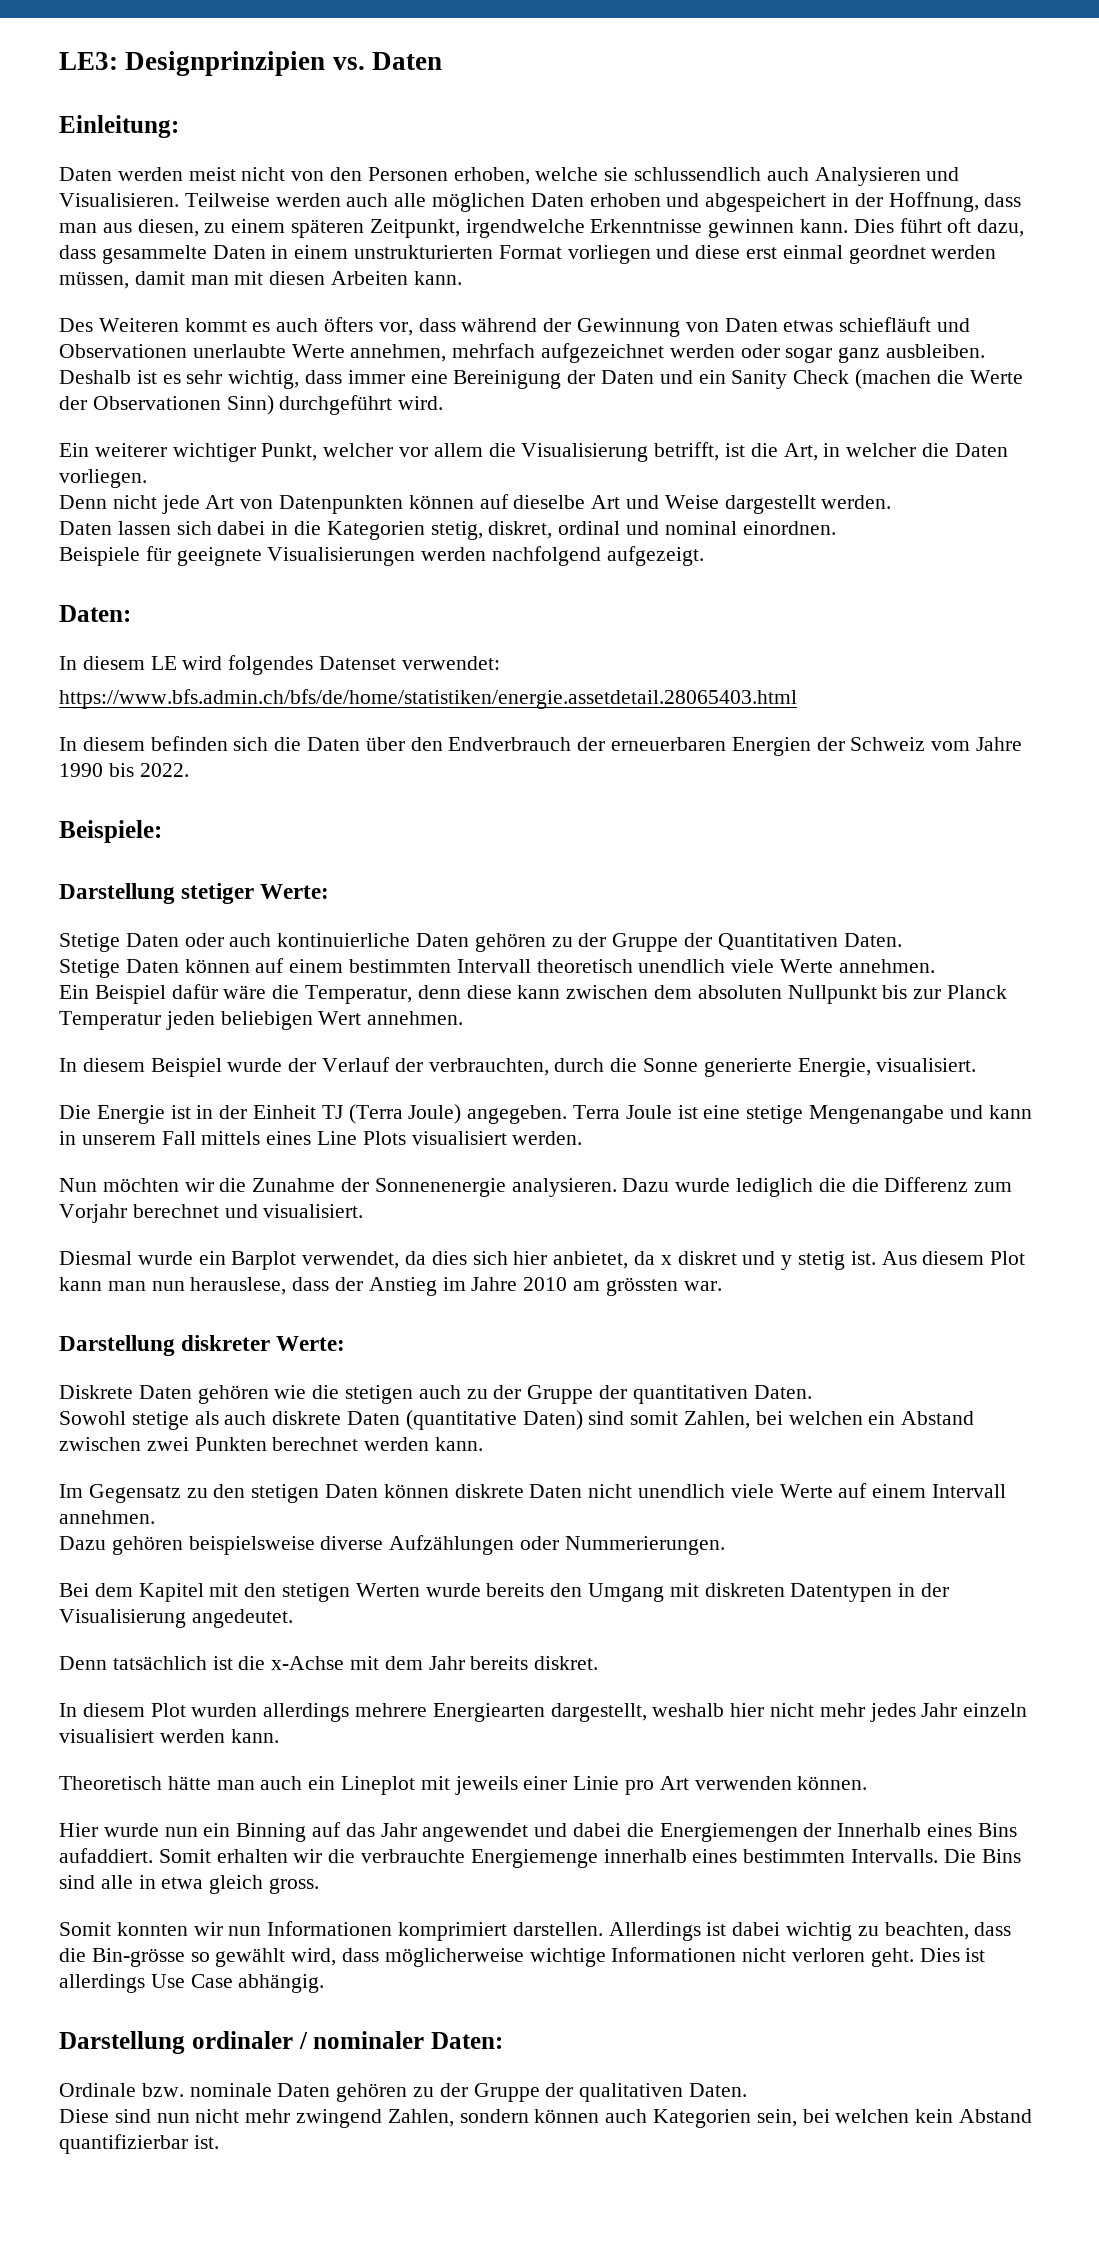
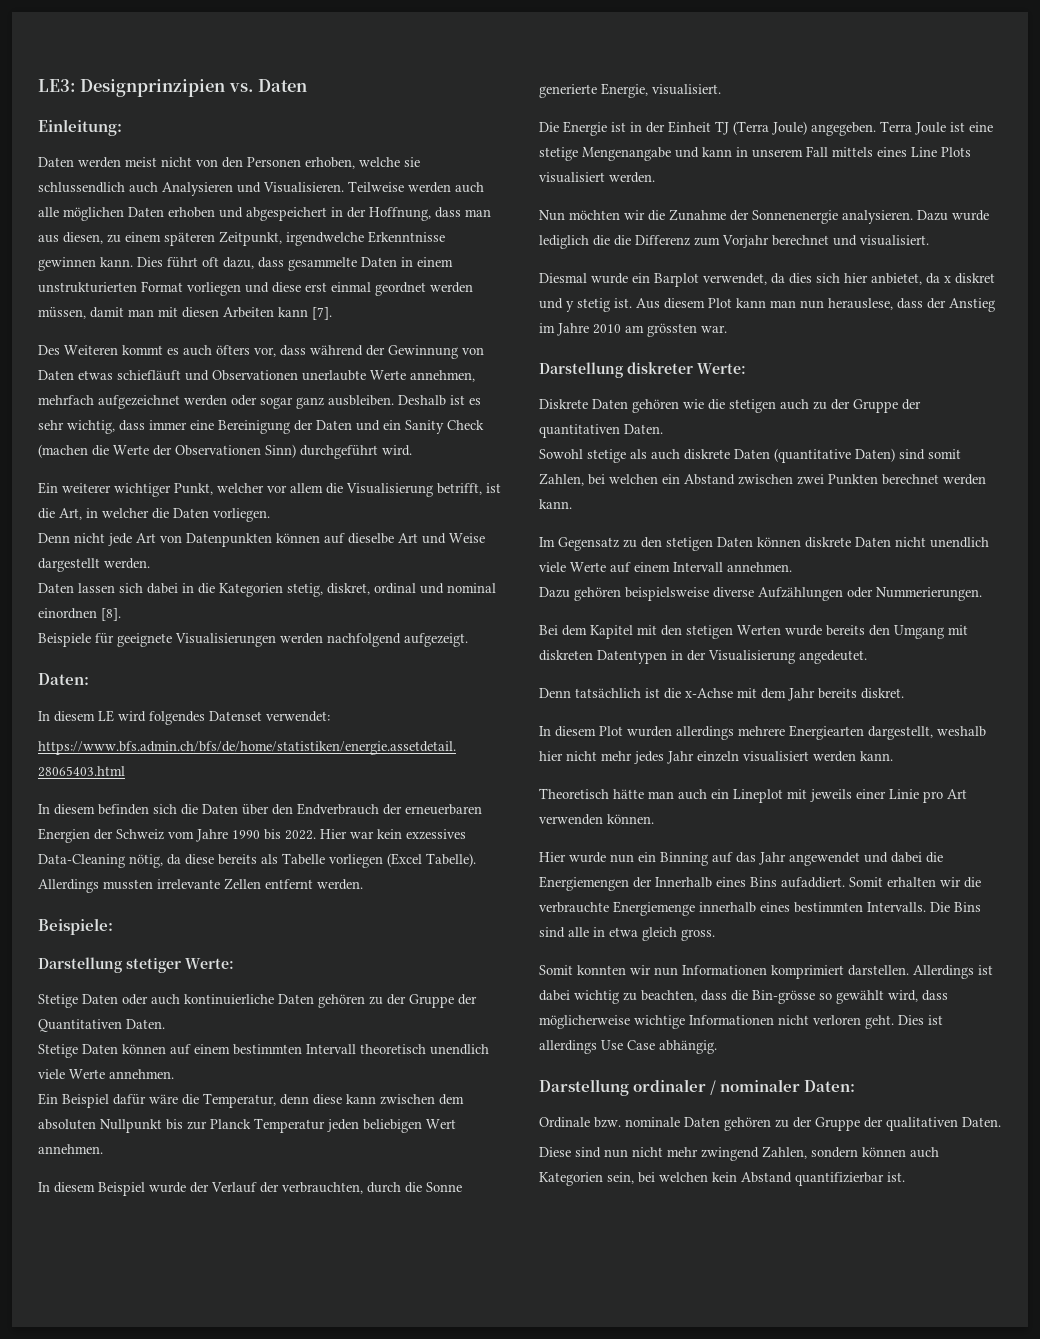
- Dies führt oft dazu, dass gesammelte Daten in einem unstrukturierten Format vorliegen und diese erst einmal geordnet werden müssen, damit man mit diesen Arbeiten kann.
+ Dies führt oft dazu, dass gesammelte Daten in einem unstrukturierten Format vorliegen und diese erst einmal geordnet werden müssen, damit man mit diesen Arbeiten kann [7].
- Daten lassen sich dabei in die Kategorien stetig, diskret, ordinal und nominal einordnen.
+ Daten lassen sich dabei in die Kategorien stetig, diskret, ordinal und nominal einordnen [8].
+ Hier war kein exzessives Data-Cleaning nötig, da diese bereits als Tabelle vorliegen (Excel Tabelle). Allerdings mussten irrelevante Zellen entfernt werden.

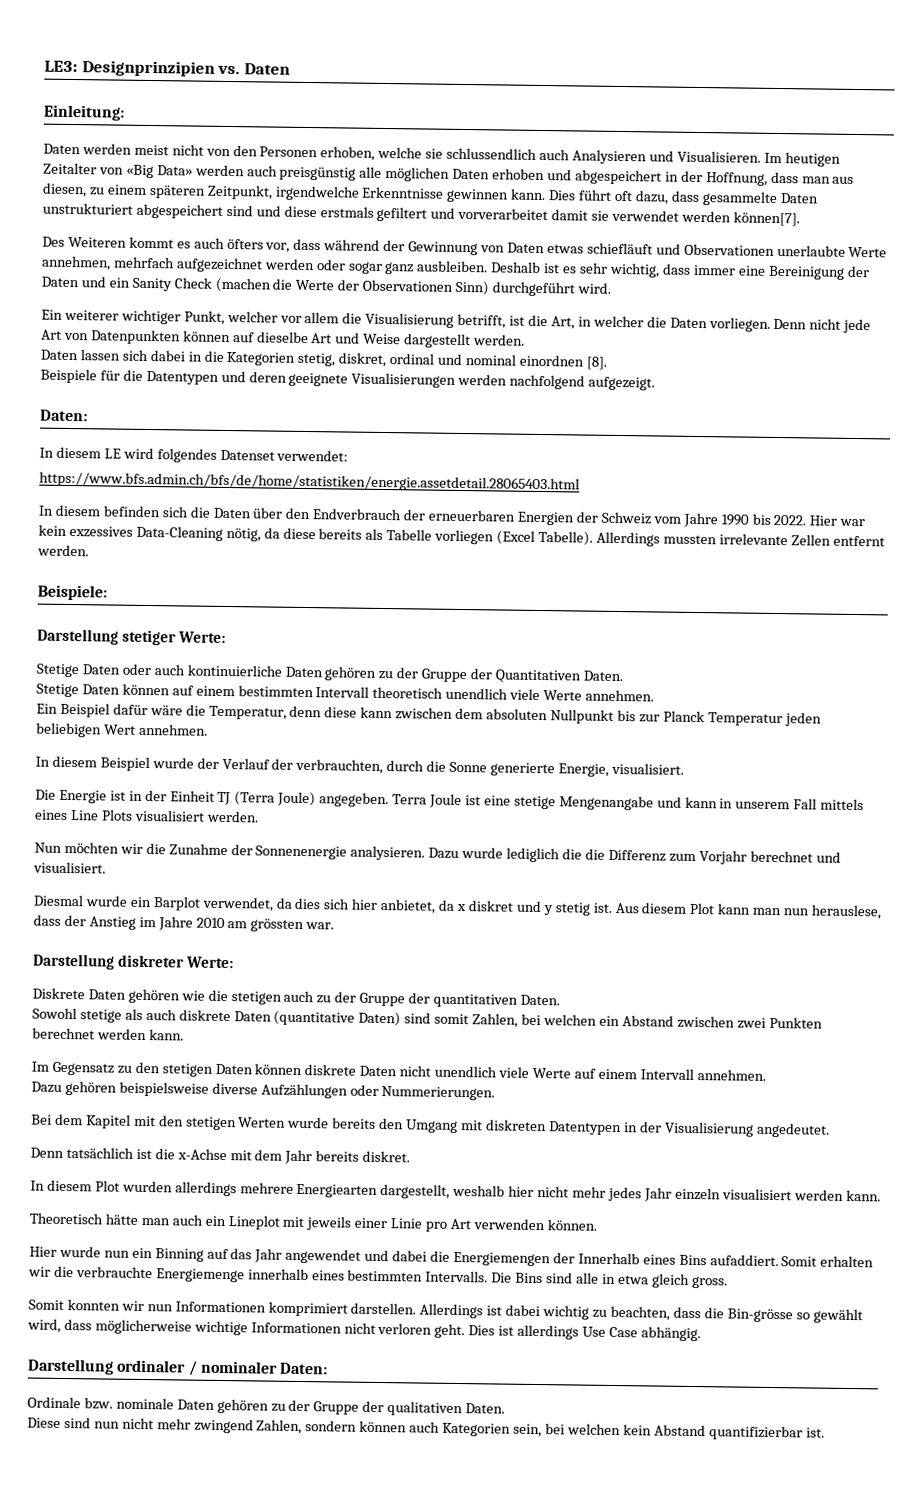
- Teilweise werden auch alle möglichen Daten erhoben und abgespeichert in der Hoffnung, dass man aus diesen, zu einem späteren Zeitpunkt, irgendwelche Erkenntnisse gewinnen kann.
+ Im heutigen Zeitalter von «Big Data» werden auch preisgünstig alle möglichen Daten erhoben und abgespeichert in der Hoffnung, dass man aus diesen, zu einem späteren Zeitpunkt, irgendwelche Erkenntnisse gewinnen kann.
- Dies führt oft dazu, dass gesammelte Daten in einem unstrukturierten Format vorliegen und diese erst einmal geordnet werden müssen, damit man mit diesen Arbeiten kann [7].
+ Dies führt oft dazu, dass gesammelte Daten unstrukturiert abgespeichert sind und diese erstmals gefiltert und vorverarbeitet damit sie verwendet werden können[7].
- Ein weiterer wichtiger Punkt, welcher vor allem die Visualisierung betrifft, ist die Art, in welcher die Daten vorliegen.
- Denn nicht jede Art von Datenpunkten können auf dieselbe Art und Weise dargestellt werden.
+ Ein weiterer wichtiger Punkt, welcher vor allem die Visualisierung betrifft, ist die Art, in welcher die Daten vorliegen. Denn nicht jede Art von Datenpunkten können auf dieselbe Art und Weise dargestellt werden.
- Beispiele für geeignete Visualisierungen werden nachfolgend aufgezeigt.
+ Beispiele für die Datentypen und deren geeignete Visualisierungen werden nachfolgend aufgezeigt.

